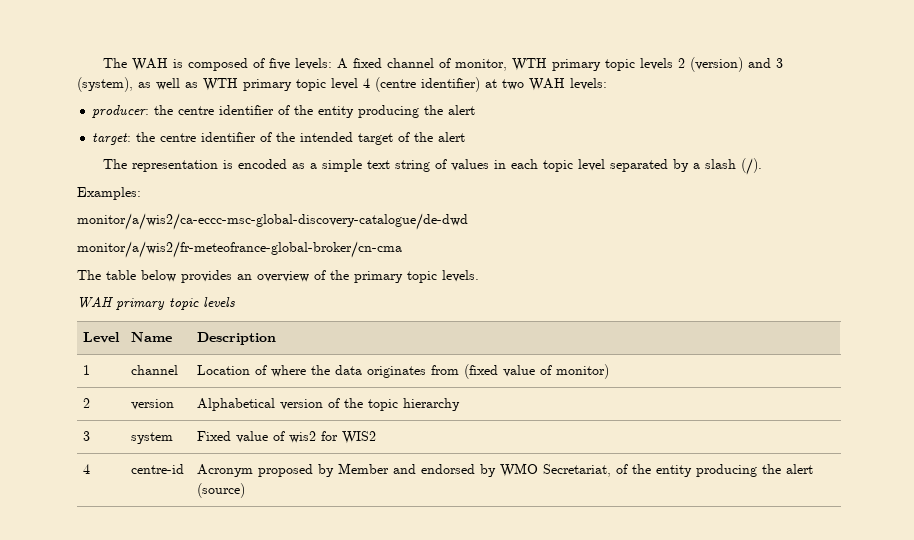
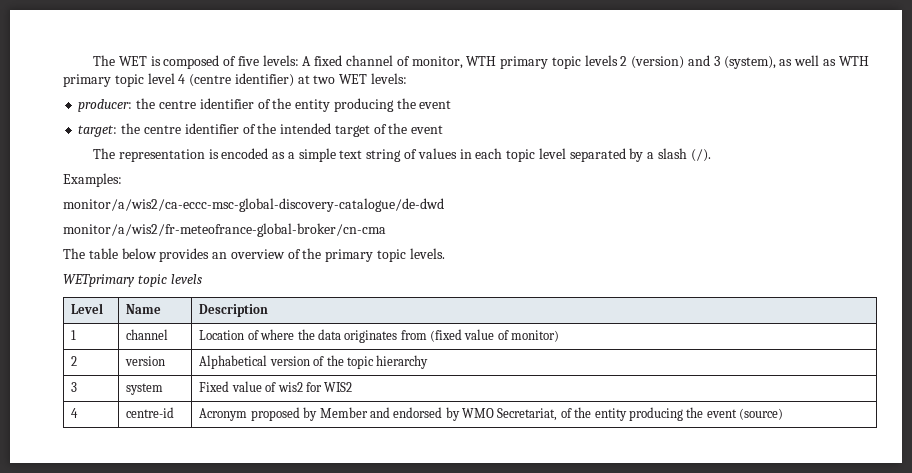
- The WAH is composed of five levels: A fixed channel of monitor, WTH primary topic levels 2 (version) and 3 (system), as well as WTH primary topic level 4 (centre identifier) at two WAH levels:
+ The WET is composed of five levels: A fixed channel of monitor, WTH primary topic levels 2 (version) and 3 (system), as well as WTH primary topic level 4 (centre identifier) at two WET levels:
- producer: the centre identifier of the entity producing the alert
+ producer: the centre identifier of the entity producing the event
- target: the centre identifier of the intended target of the alert
+ target: the centre identifier of the intended target of the event
- WAH primary topic levels
+ WETprimary topic levels
- 4 | centre-id | Acronym proposed by Member and endorsed by WMO Secretariat, of the entity producing the alert (source)
+ 4 | centre-id | Acronym proposed by Member and endorsed by WMO Secretariat, of the entity producing the event (source)

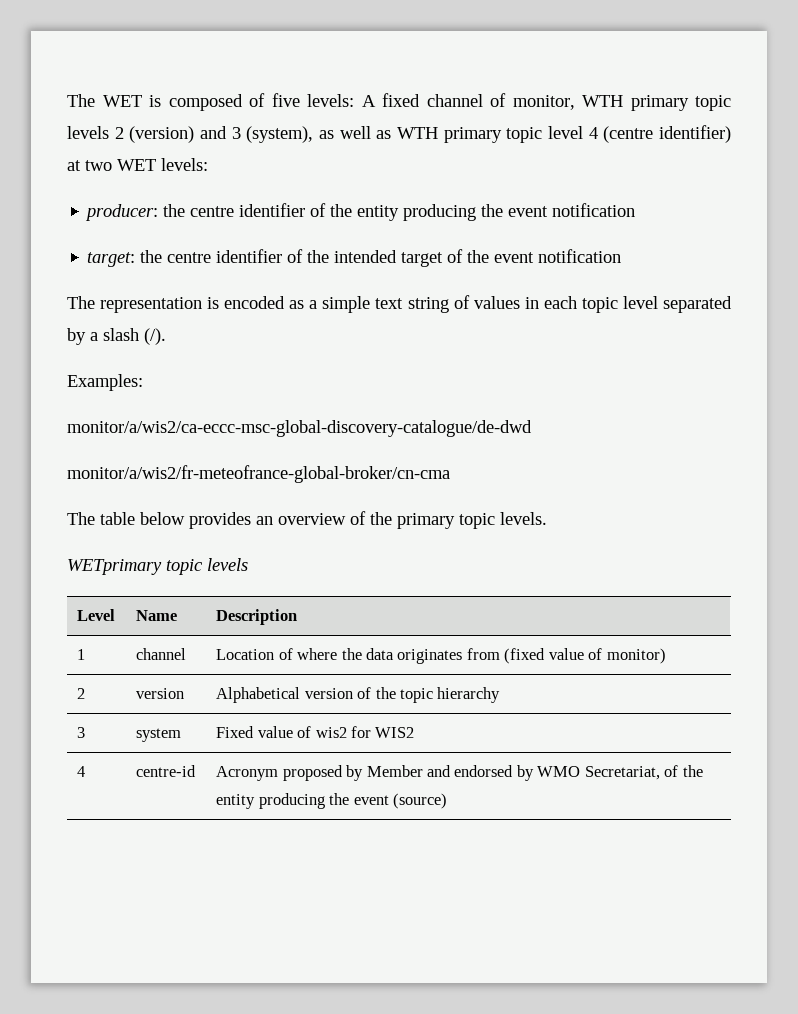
- producer: the centre identifier of the entity producing the event
+ producer: the centre identifier of the entity producing the event notification
- target: the centre identifier of the intended target of the event
+ target: the centre identifier of the intended target of the event notification

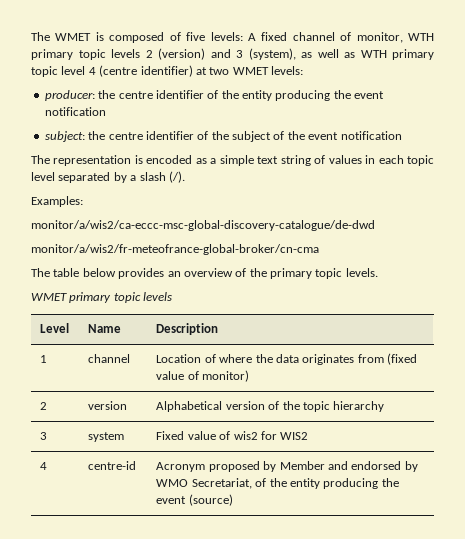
- The WET is composed of five levels: A fixed channel of monitor, WTH primary topic levels 2 (version) and 3 (system), as well as WTH primary topic level 4 (centre identifier) at two WET levels:
+ The WMET is composed of five levels: A fixed channel of monitor, WTH primary topic levels 2 (version) and 3 (system), as well as WTH primary topic level 4 (centre identifier) at two WMET levels:
- target: the centre identifier of the intended target of the event notification
+ subject: the centre identifier of the subject of the event notification
- WETprimary topic levels
+ WMET primary topic levels

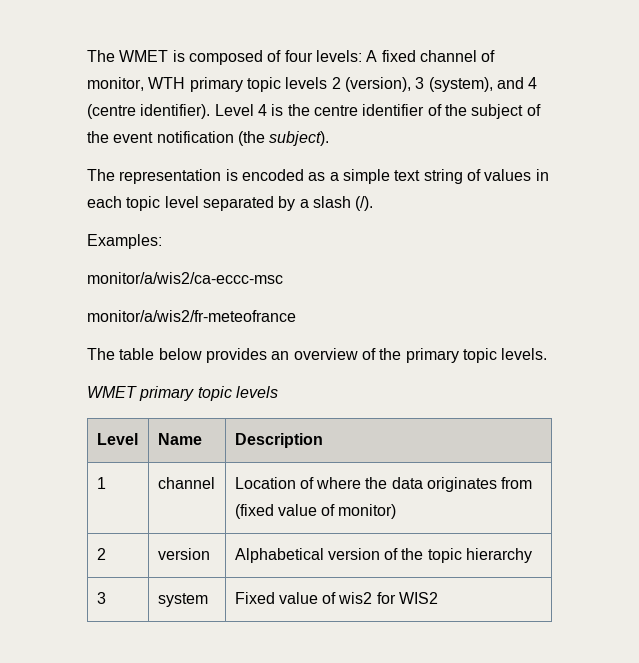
- The WMET is composed of five levels: A fixed channel of monitor, WTH primary topic levels 2 (version) and 3 (system), as well as WTH primary topic level 4 (centre identifier) at two WMET levels:
- producer: the centre identifier of the entity producing the event notification
- subject: the centre identifier of the subject of the event notification
+ The WMET is composed of four levels: A fixed channel of monitor, WTH primary topic levels 2 (version), 3 (system), and 4 (centre identifier). Level 4 is the centre identifier of the subject of the event notification (the subject).
- monitor/a/wis2/ca-eccc-msc-global-discovery-catalogue/de-dwd
- monitor/a/wis2/fr-meteofrance-global-broker/cn-cma
+ monitor/a/wis2/ca-eccc-msc
+ monitor/a/wis2/fr-meteofrance
- 4 | centre-id | Acronym proposed by Member and endorsed by WMO Secretariat, of the entity producing the event (source)

